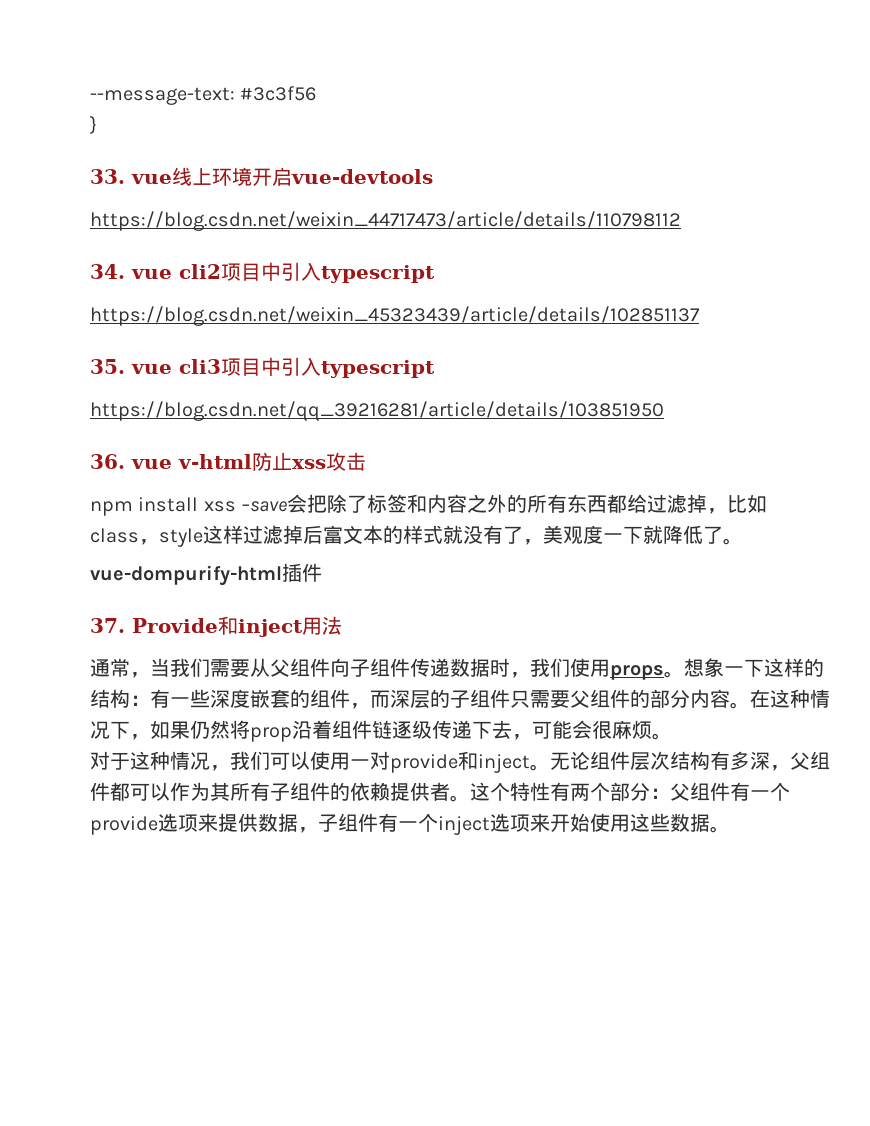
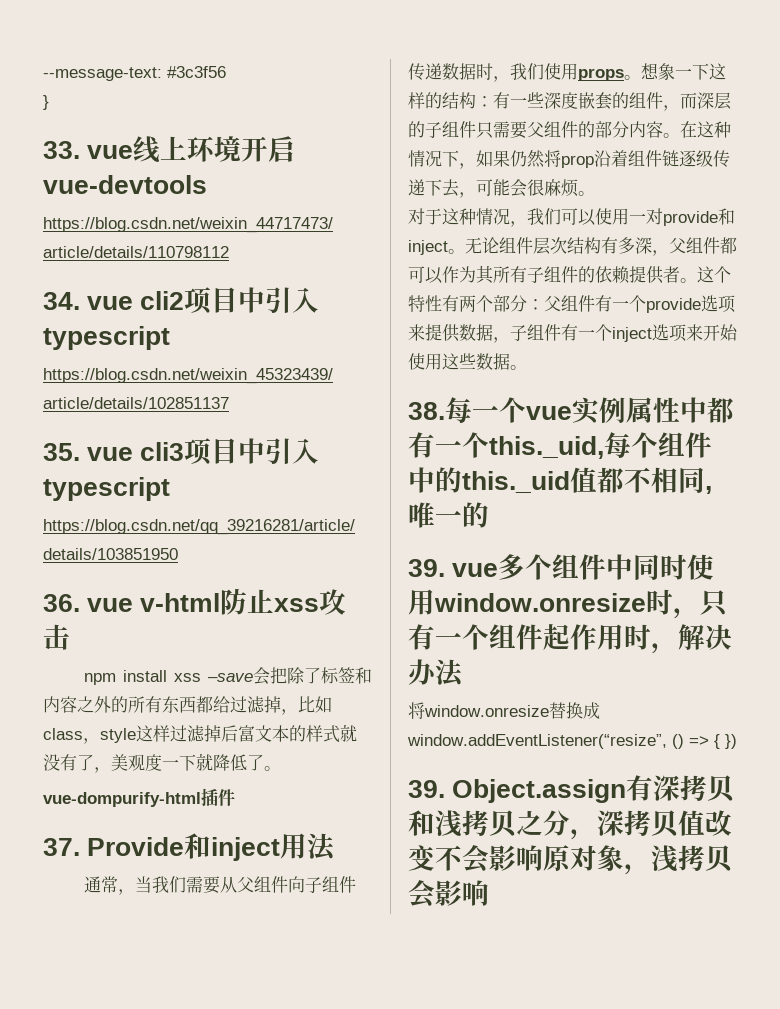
+ 38.每一个vue实例属性中都有一个this._uid,每个组件中的this._uid值都不相同,唯一的
+ 39. vue多个组件中同时使用window.onresize时，只有一个组件起作用时，解决办法
+ 将window.onresize替换成window.addEventListener(“resize”, () => { })
+ 39. Object.assign有深拷贝和浅拷贝之分，深拷贝值改变不会影响原对象，浅拷贝会影响

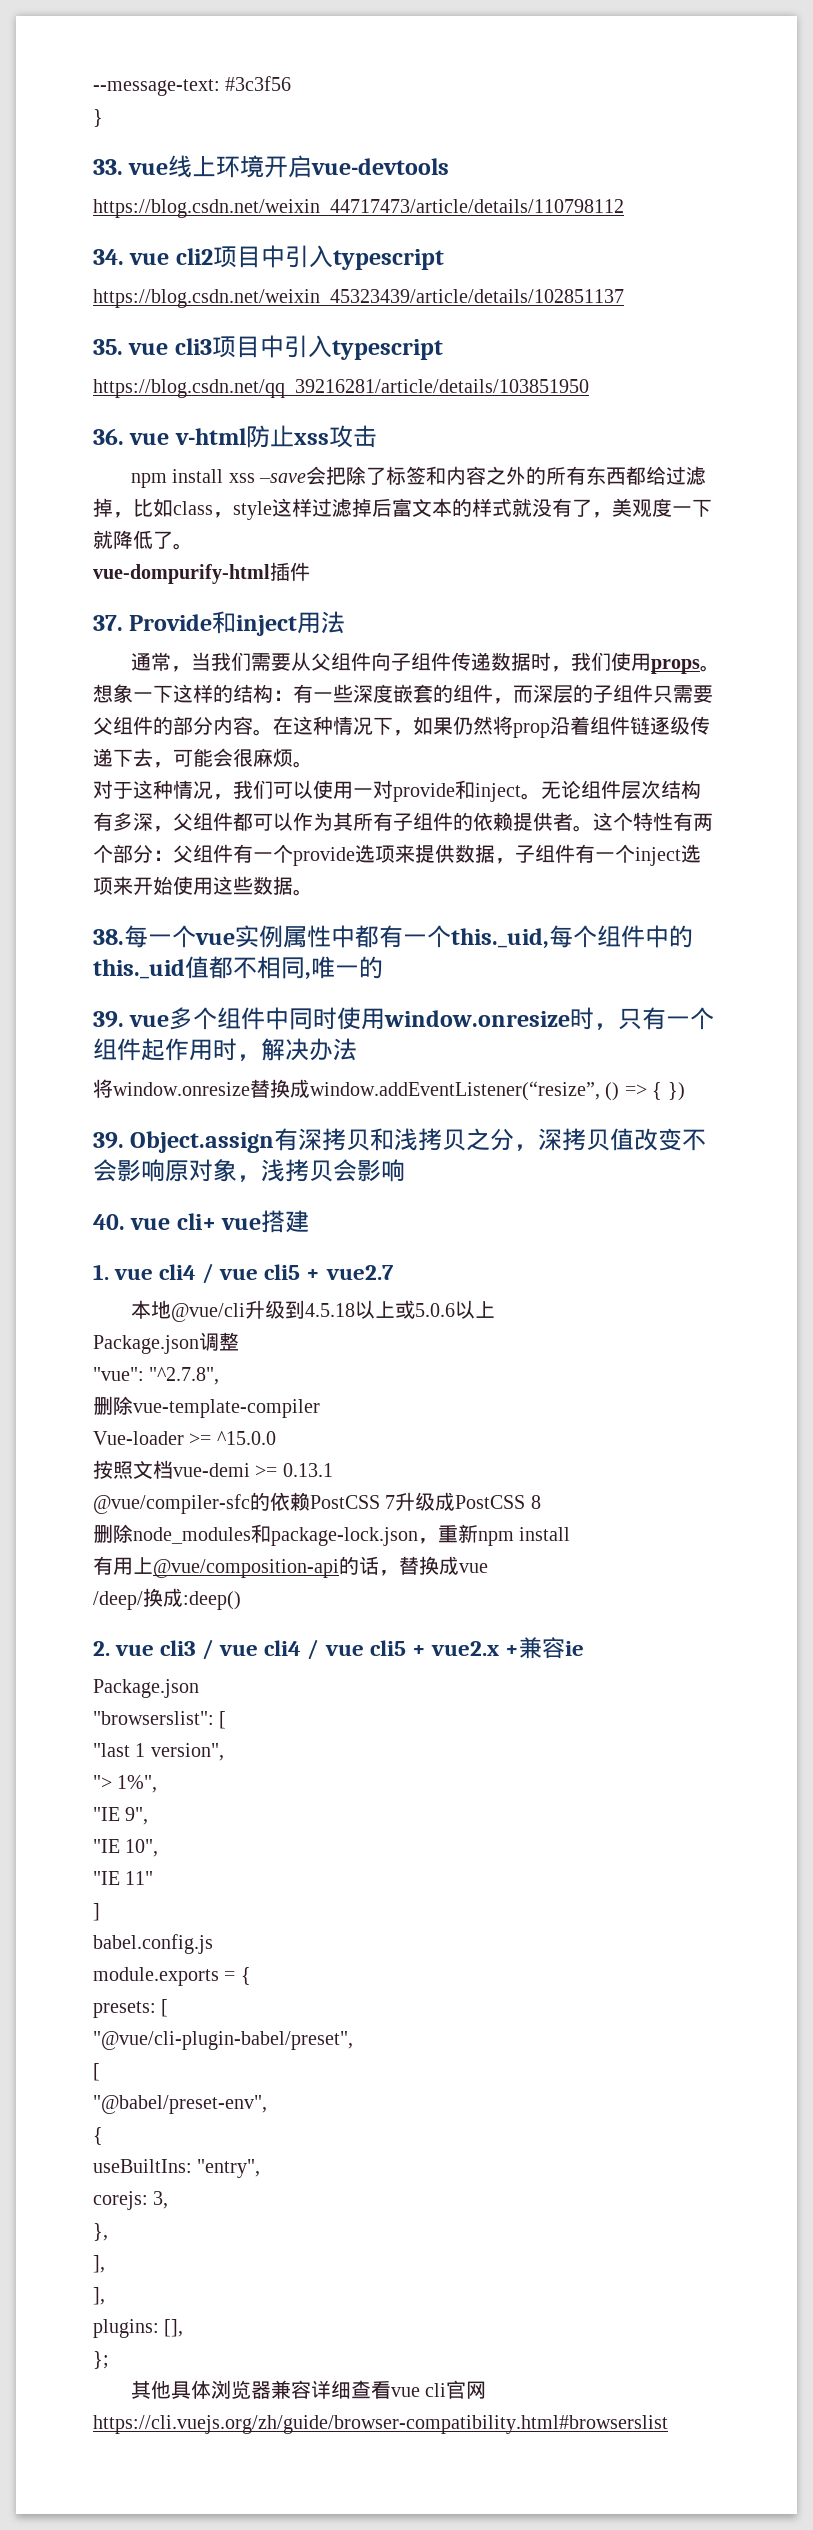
+ 40. vue cli+ vue搭建
+ 1. vue cli4 / vue cli5 + vue2.7
+ 本地@vue/cli升级到4.5.18以上或5.0.6以上
+ Package.json调整
+ "vue": "^2.7.8",
+ 删除vue-template-compiler
+ Vue-loader >= ^15.0.0
+ 按照文档vue-demi >= 0.13.1
+ @vue/compiler-sfc的依赖PostCSS 7升级成PostCSS 8
+ 删除node_modules和package-lock.json，重新npm install
+ 有用上@vue/composition-api的话，替换成vue
+ /deep/换成:deep()
+ 2. vue cli3 / vue cli4 / vue cli5 + vue2.x +兼容ie
+ Package.json
+ "browserslist": [
+ "last 1 version",
+ "> 1%",
+ "IE 9",
+ "IE 10",
+ "IE 11"
+ ]
+ babel.config.js
+ module.exports = {
+ presets: [
+ "@vue/cli-plugin-babel/preset",
+ [
+ "@babel/preset-env",
+ {
+ useBuiltIns: "entry",
+ corejs: 3,
+ },
+ ],
+ ],
+ plugins: [],
+ };
+ 其他具体浏览器兼容详细查看vue cli官网https://cli.vuejs.org/zh/guide/browser-compatibility.html#browserslist

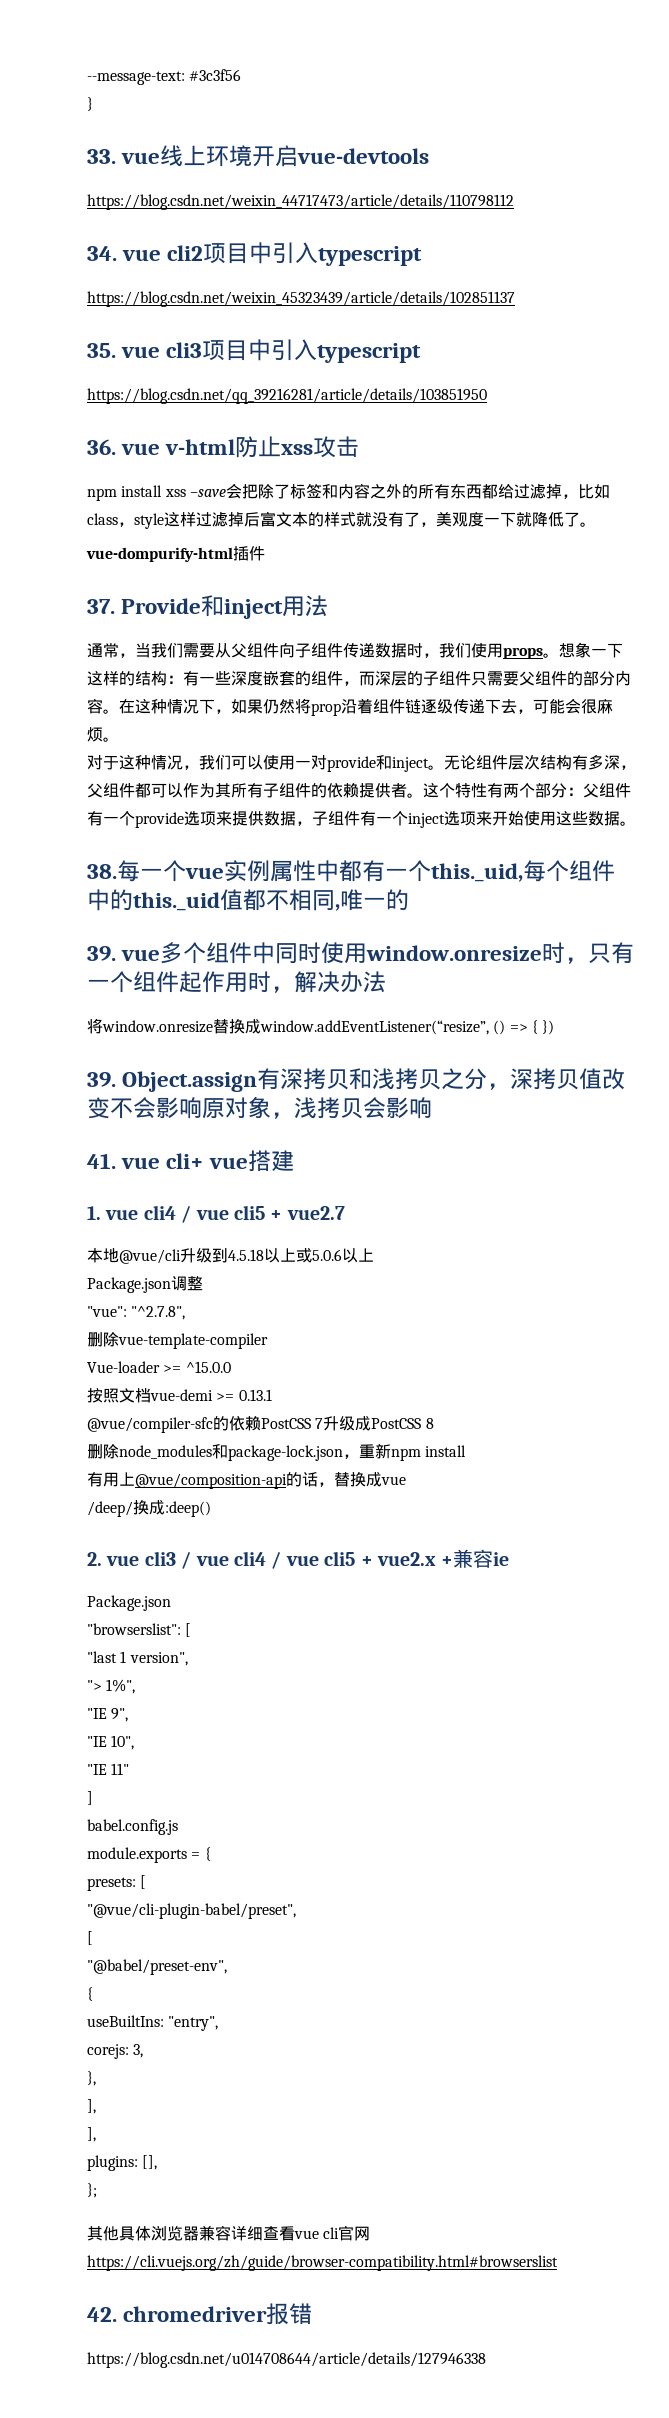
- 40. vue cli+ vue搭建
+ 41. vue cli+ vue搭建
+ 42. chromedriver报错
+ https://blog.csdn.net/u014708644/article/details/127946338

